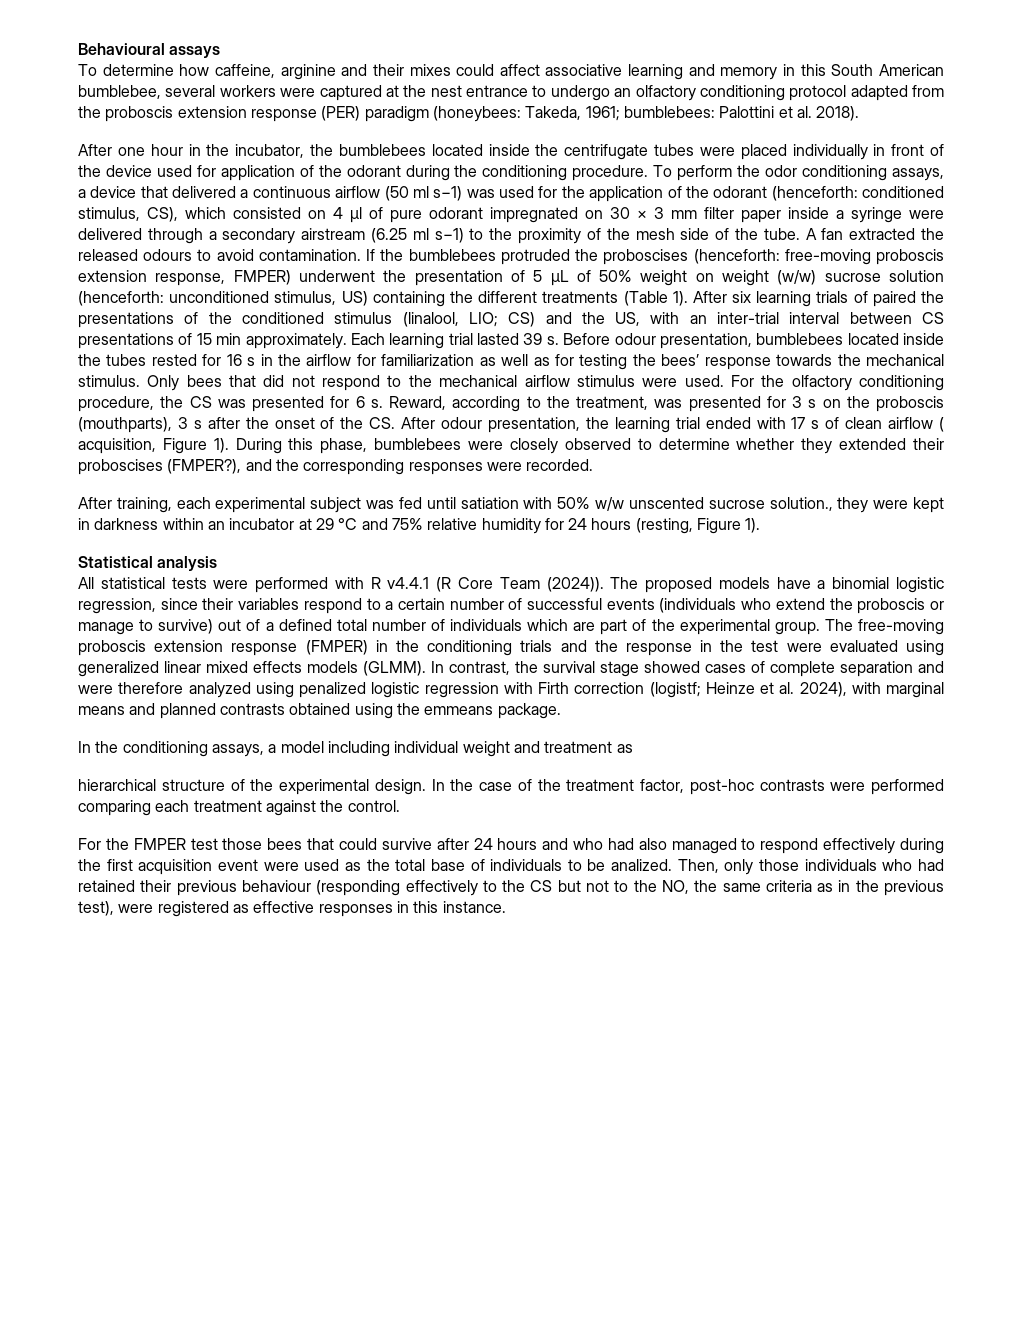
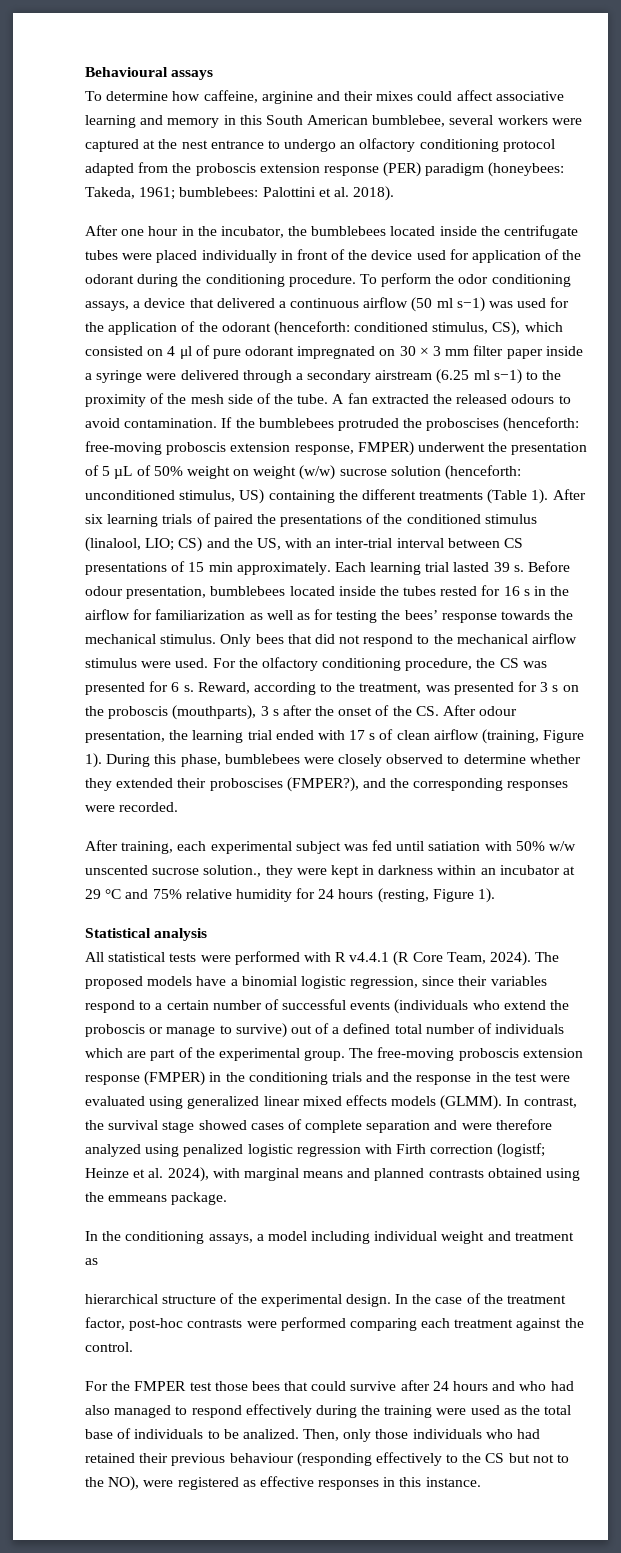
- Reward, according to the treatment, was presented for 3 s on the proboscis (mouthparts), 3 s after the onset of the CS. After odour presentation, the learning trial ended with 17 s of clean airflow ( acquisition, Figure 1).
+ Reward, according to the treatment, was presented for 3 s on the proboscis (mouthparts), 3 s after the onset of the CS. After odour presentation, the learning trial ended with 17 s of clean airflow (training, Figure 1).
- All statistical tests were performed with R v4.4.1 (R Core Team (2024)).
+ All statistical tests were performed with R v4.4.1 (R Core Team, 2024).
- For the FMPER test those bees that could survive after 24 hours and who had also managed to respond effectively during the first acquisition event were used as the total base of individuals to be analized.
+ For the FMPER test those bees that could survive after 24 hours and who had also managed to respond effectively during the training were used as the total base of individuals to be analized.
- Then, only those individuals who had retained their previous behaviour (responding effectively to the CS but not to the NO, the same criteria as in the previous test), were registered as effective responses in this instance.
+ Then, only those individuals who had retained their previous behaviour (responding effectively to the CS but not to the NO), were registered as effective responses in this instance.

